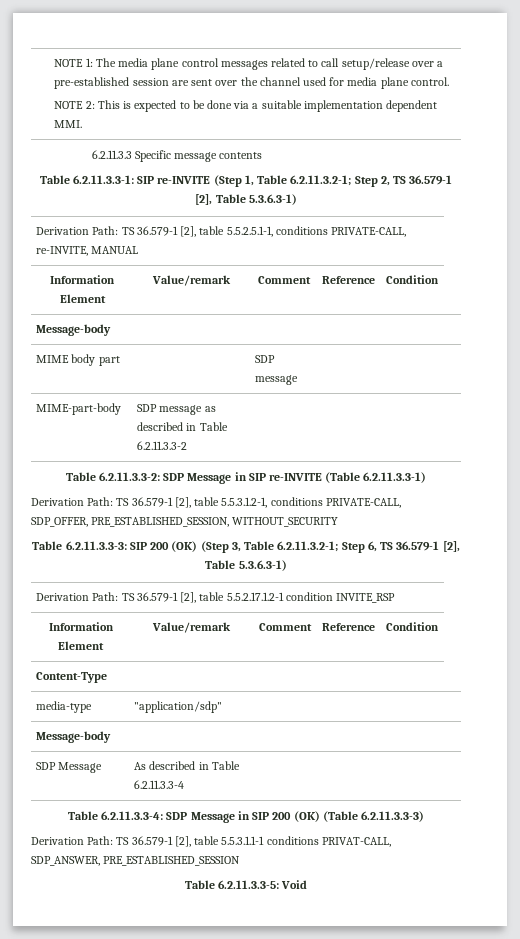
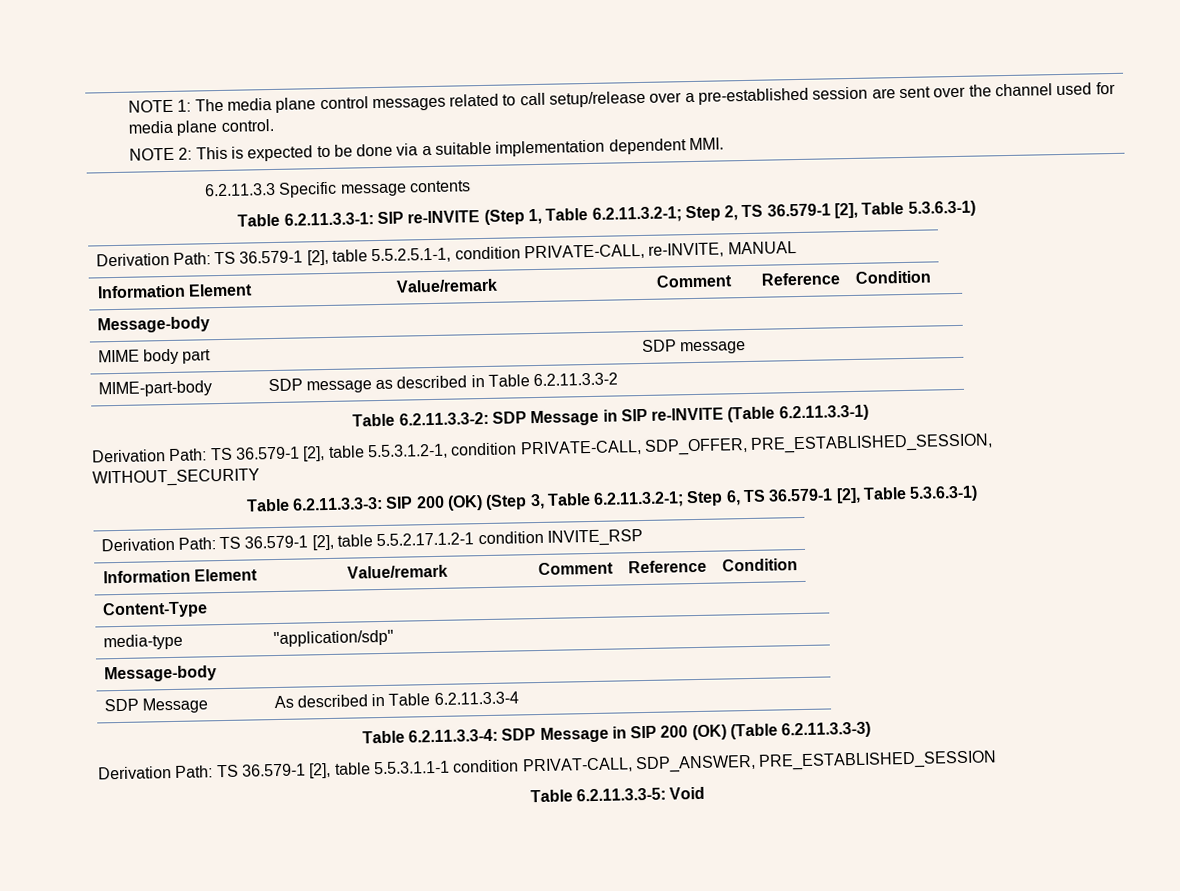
- Derivation Path: TS 36.579-1 [2], table 5.5.2.5.1-1, conditions PRIVATE-CALL, re-INVITE, MANUAL
+ Derivation Path: TS 36.579-1 [2], table 5.5.2.5.1-1, condition PRIVATE-CALL, re-INVITE, MANUAL
- Derivation Path: TS 36.579-1 [2], table 5.5.3.1.2-1, conditions PRIVATE-CALL, SDP_OFFER, PRE_ESTABLISHED_SESSION, WITHOUT_SECURITY
+ Derivation Path: TS 36.579-1 [2], table 5.5.3.1.2-1, condition PRIVATE-CALL, SDP_OFFER, PRE_ESTABLISHED_SESSION, WITHOUT_SECURITY
- Derivation Path: TS 36.579-1 [2], table 5.5.3.1.1-1 conditions PRIVAT-CALL, SDP_ANSWER, PRE_ESTABLISHED_SESSION
+ Derivation Path: TS 36.579-1 [2], table 5.5.3.1.1-1 condition PRIVAT-CALL, SDP_ANSWER, PRE_ESTABLISHED_SESSION

